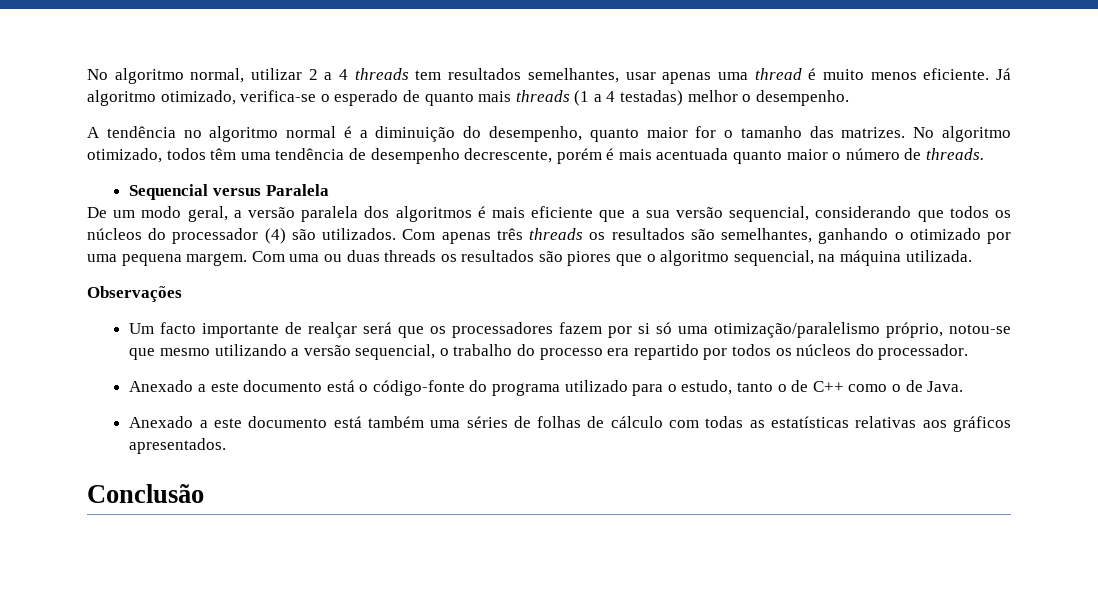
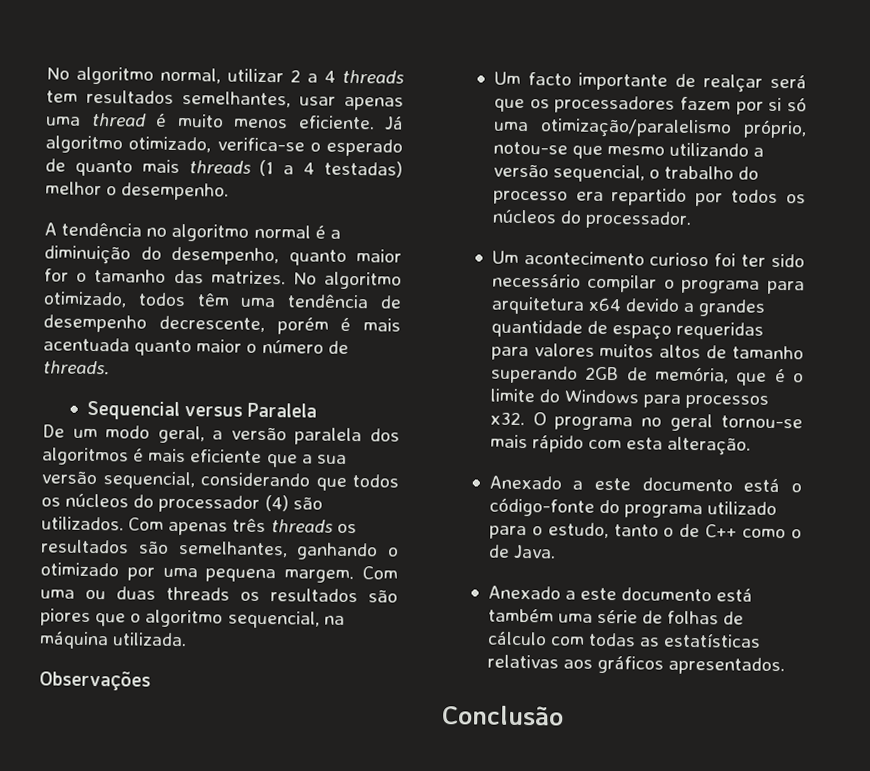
+ Um acontecimento curioso foi ter sido necessário compilar o programa para arquitetura x64 devido a grandes quantidade de espaço requeridas para valores muitos altos de tamanho superando 2GB de memória, que é o limite do Windows para processos x32. O programa no geral tornou-se mais rápido com esta alteração.
- Anexado a este documento está também uma séries de folhas de cálculo com todas as estatísticas relativas aos gráficos apresentados.
+ Anexado a este documento está também uma série de folhas de cálculo com todas as estatísticas relativas aos gráficos apresentados.

